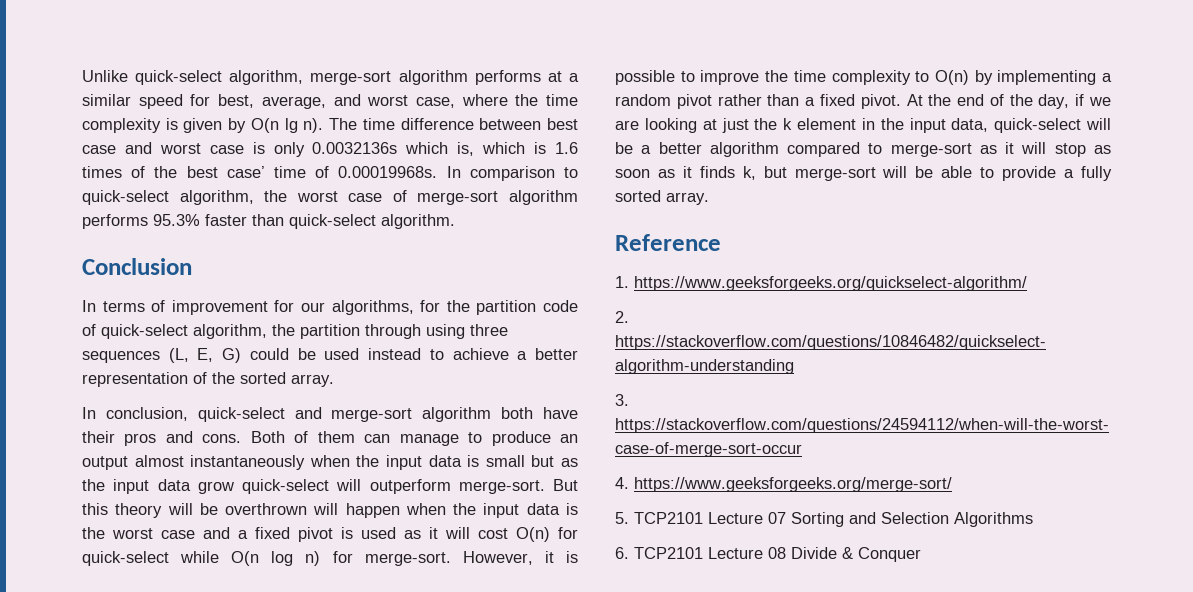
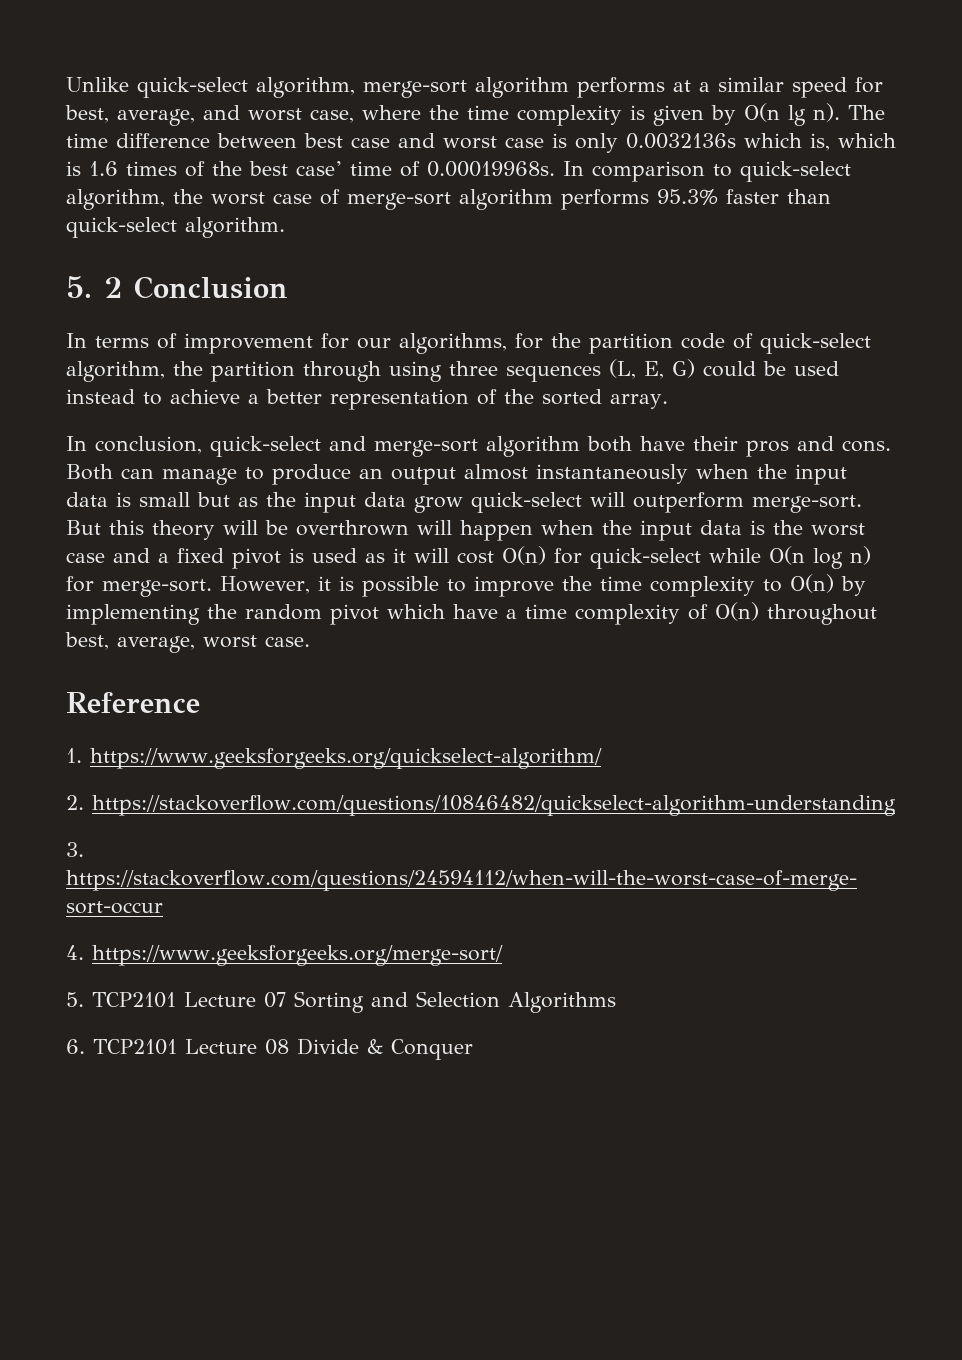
- Conclusion
+ 5. 2 Conclusion
- Both of them can manage to produce an output almost instantaneously when the input data is small but as the input data grow quick-select will outperform merge-sort.
+ Both can manage to produce an output almost instantaneously when the input data is small but as the input data grow quick-select will outperform merge-sort.
- However, it is possible to improve the time complexity to O(n) by implementing a random pivot rather than a fixed pivot. At the end of the day, if we are looking at just the k element in the input data, quick-select will be a better algorithm compared to merge-sort as it will stop as soon as it finds k, but merge-sort will be able to provide a fully sorted array.
+ However, it is possible to improve the time complexity to O(n) by implementing the random pivot which have a time complexity of O(n) throughout best, average, worst case.

